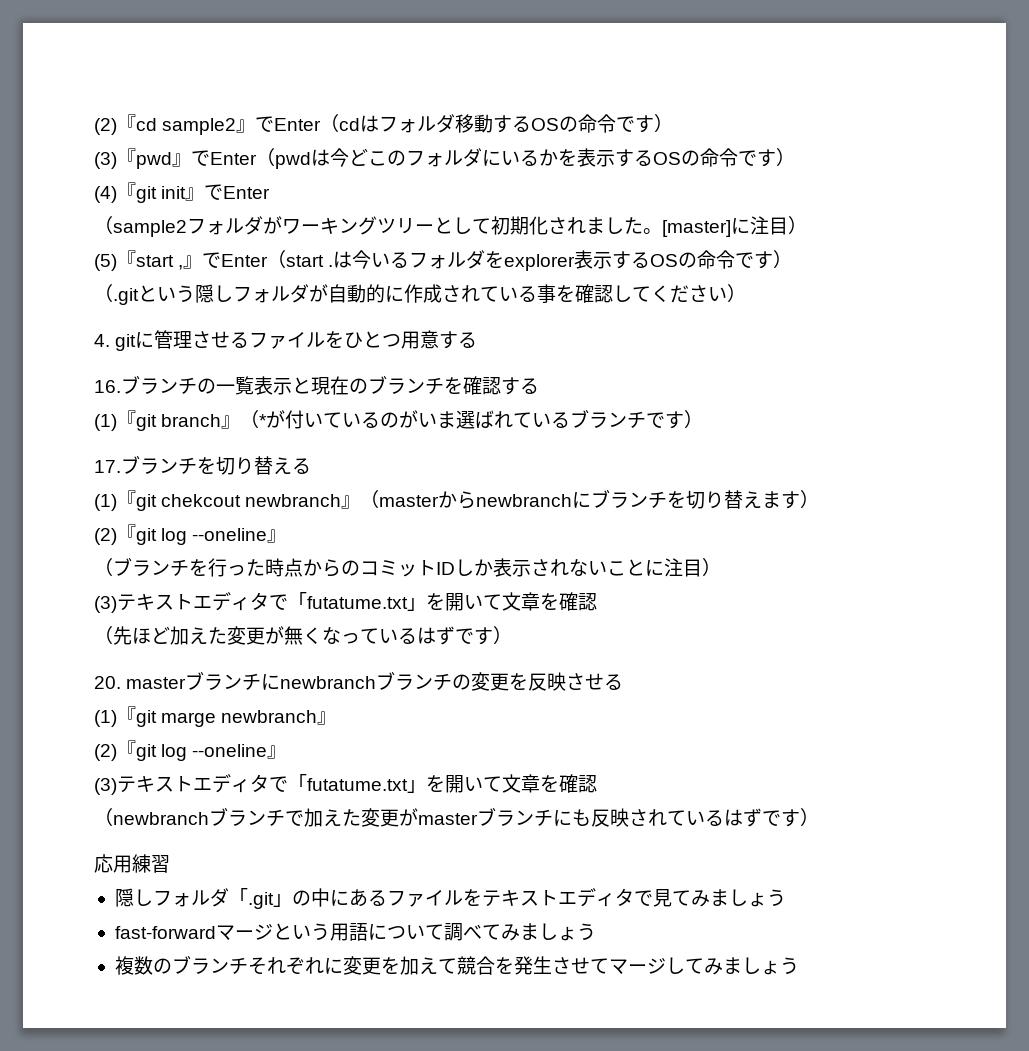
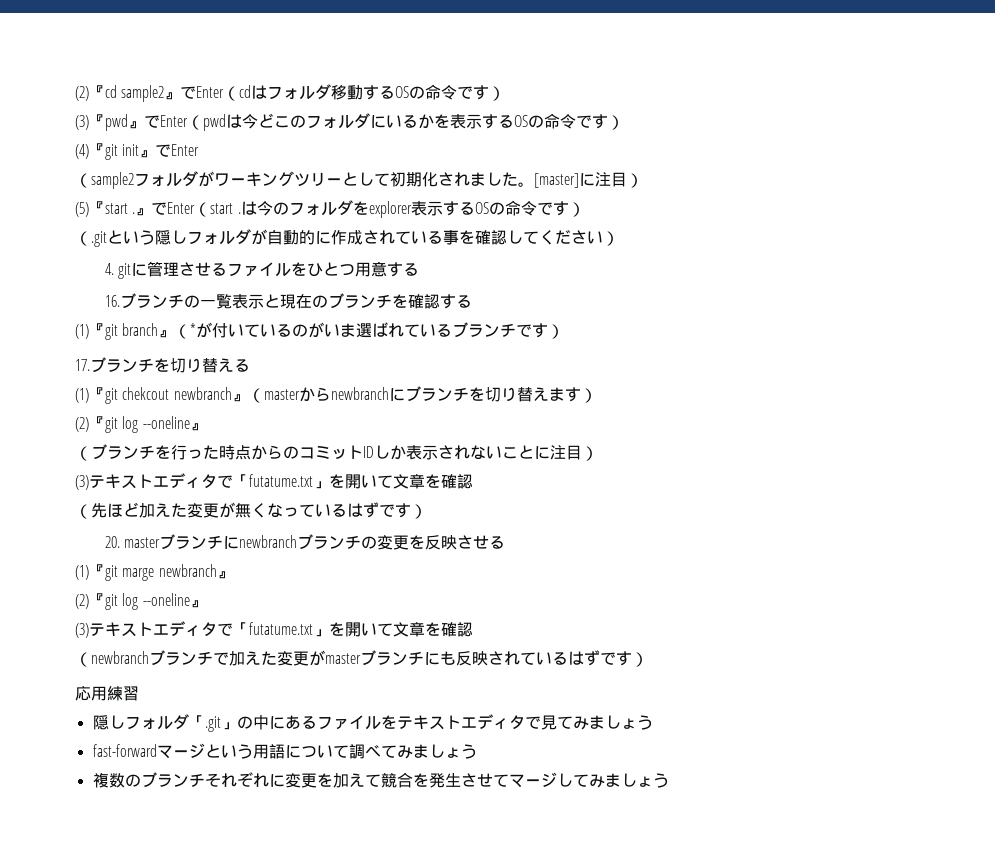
- (5)『start ,』でEnter（start .
+ (5)『start .』でEnter（start .
- は今いるフォルダをexplorer表示するOSの命令です）
+ は今のフォルダをexplorer表示するOSの命令です）

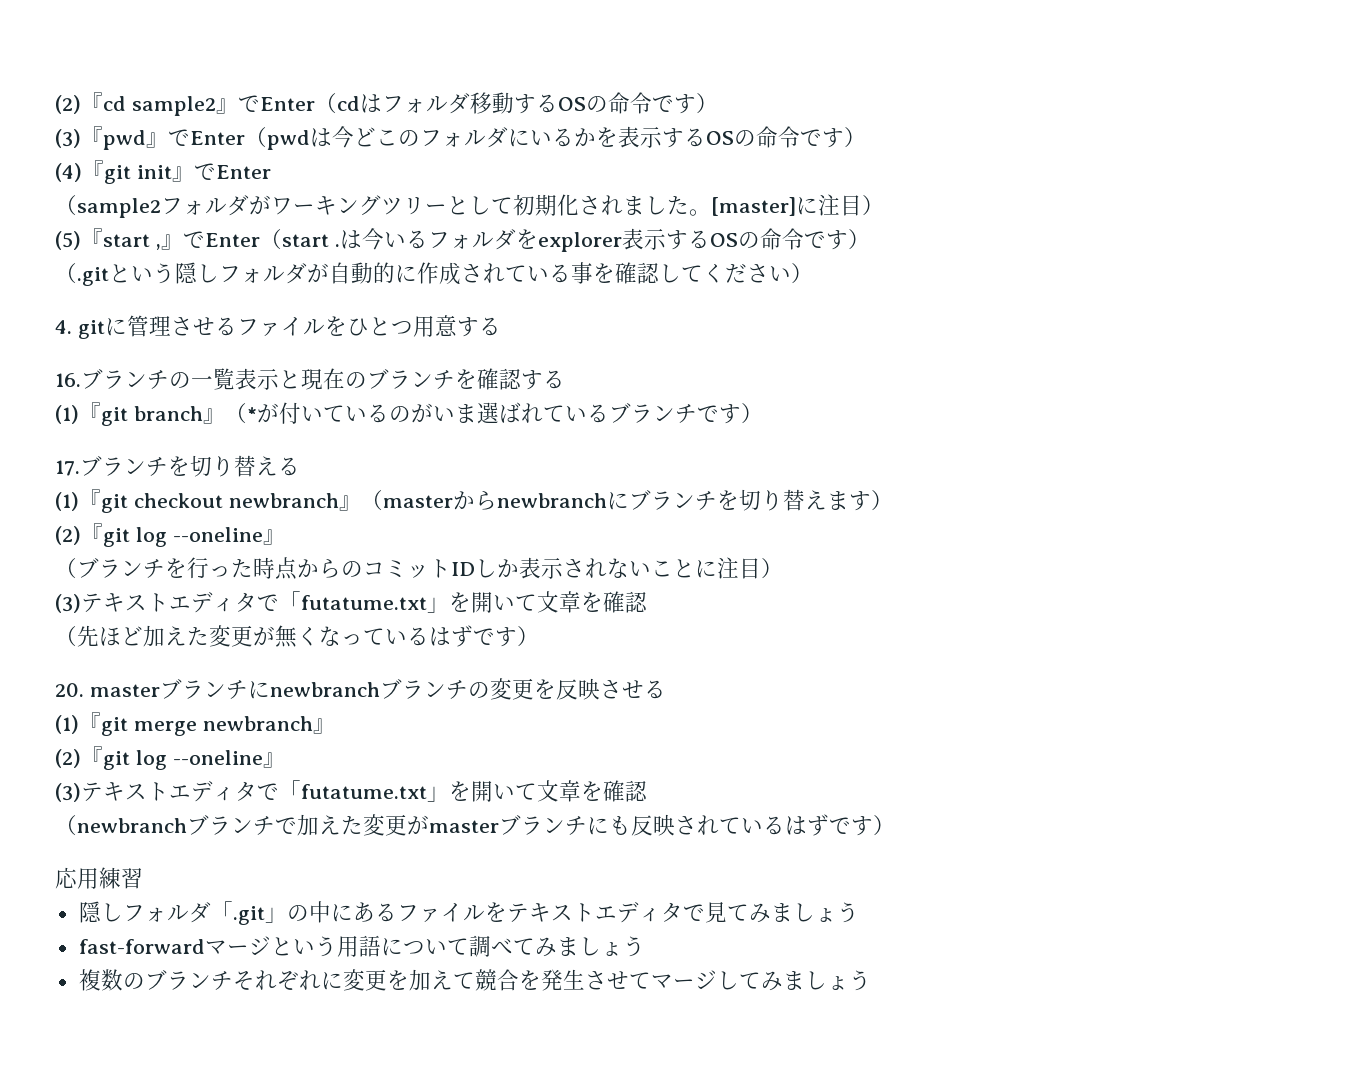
- (5)『start .』でEnter（start .
+ (5)『start ,』でEnter（start .
- は今のフォルダをexplorer表示するOSの命令です）
+ は今いるフォルダをexplorer表示するOSの命令です）
- (1)『git chekcout newbranch』（masterからnewbranchにブランチを切り替えます）
+ (1)『git checkout newbranch』（masterからnewbranchにブランチを切り替えます）
- (1)『git marge newbranch』
+ (1)『git merge newbranch』

